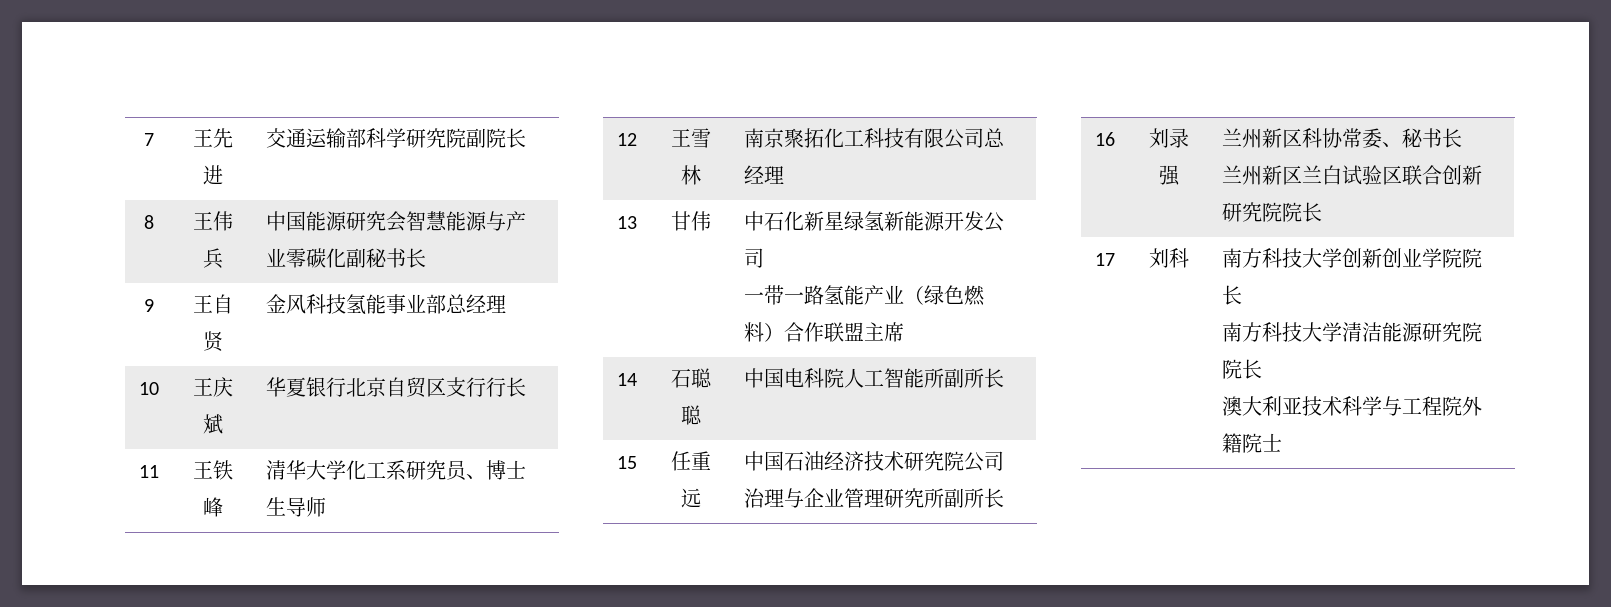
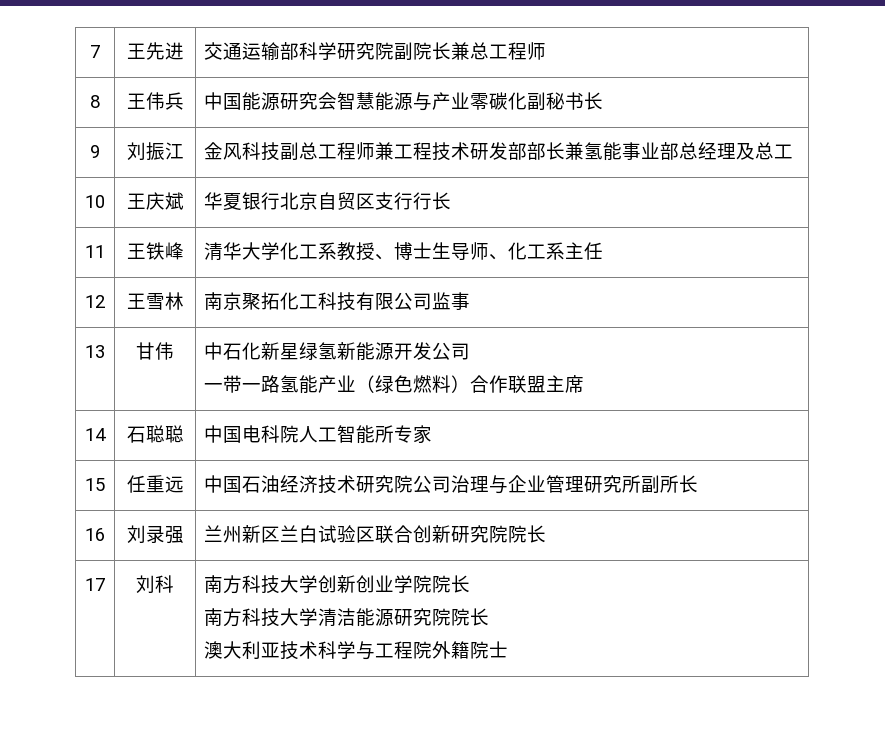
- 7 | 王先进 | 交通运输部科学研究院副院长
+ 7 | 王先进 | 交通运输部科学研究院副院长兼总工程师
- 9 | 王自贤 | 金风科技氢能事业部总经理
+ 9 | 刘振江 | 金风科技副总工程师兼工程技术研发部部长兼氢能事业部总经理及总工
- 11 | 王铁峰 | 清华大学化工系研究员、博士生导师
+ 11 | 王铁峰 | 清华大学化工系教授、博士生导师、化工系主任
- 12 | 王雪林 | 南京聚拓化工科技有限公司总经理
+ 12 | 王雪林 | 南京聚拓化工科技有限公司监事
- 14 | 石聪聪 | 中国电科院人工智能所副所长
+ 14 | 石聪聪 | 中国电科院人工智能所专家
- 16 | 刘录强 | 兰州新区科协常委、秘书长
- 兰州新区兰白试验区联合创新研究院院长
+ 16 | 刘录强 | 兰州新区兰白试验区联合创新研究院院长

